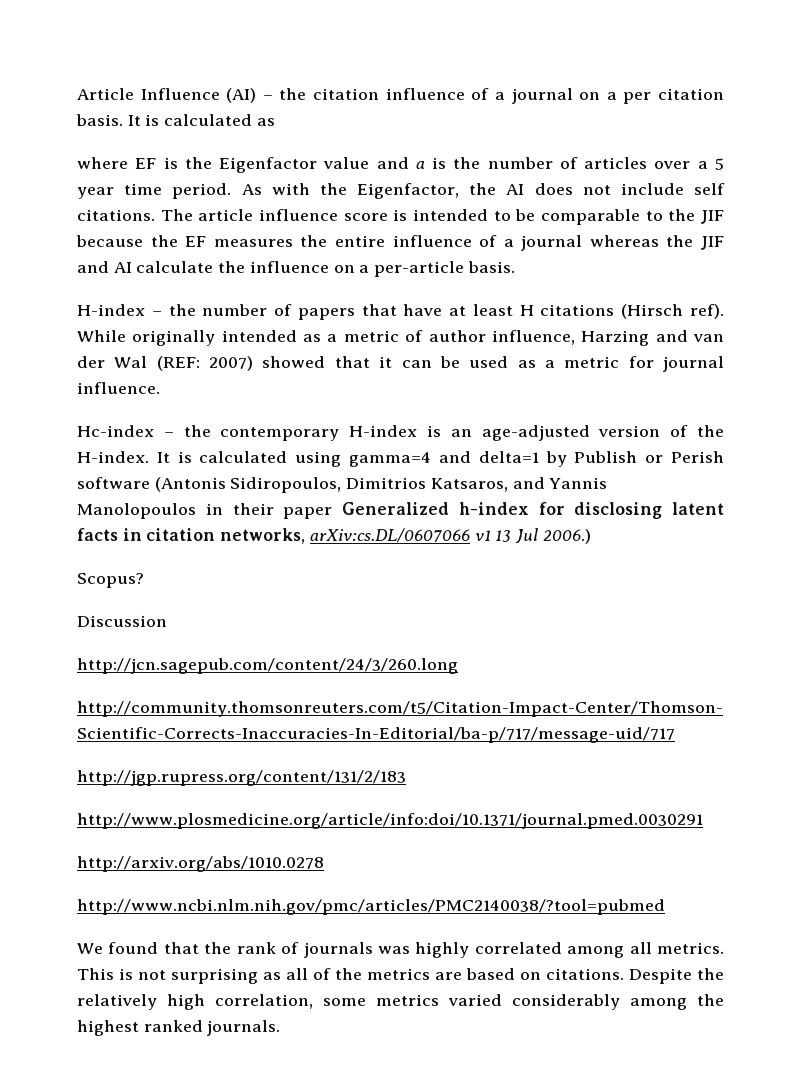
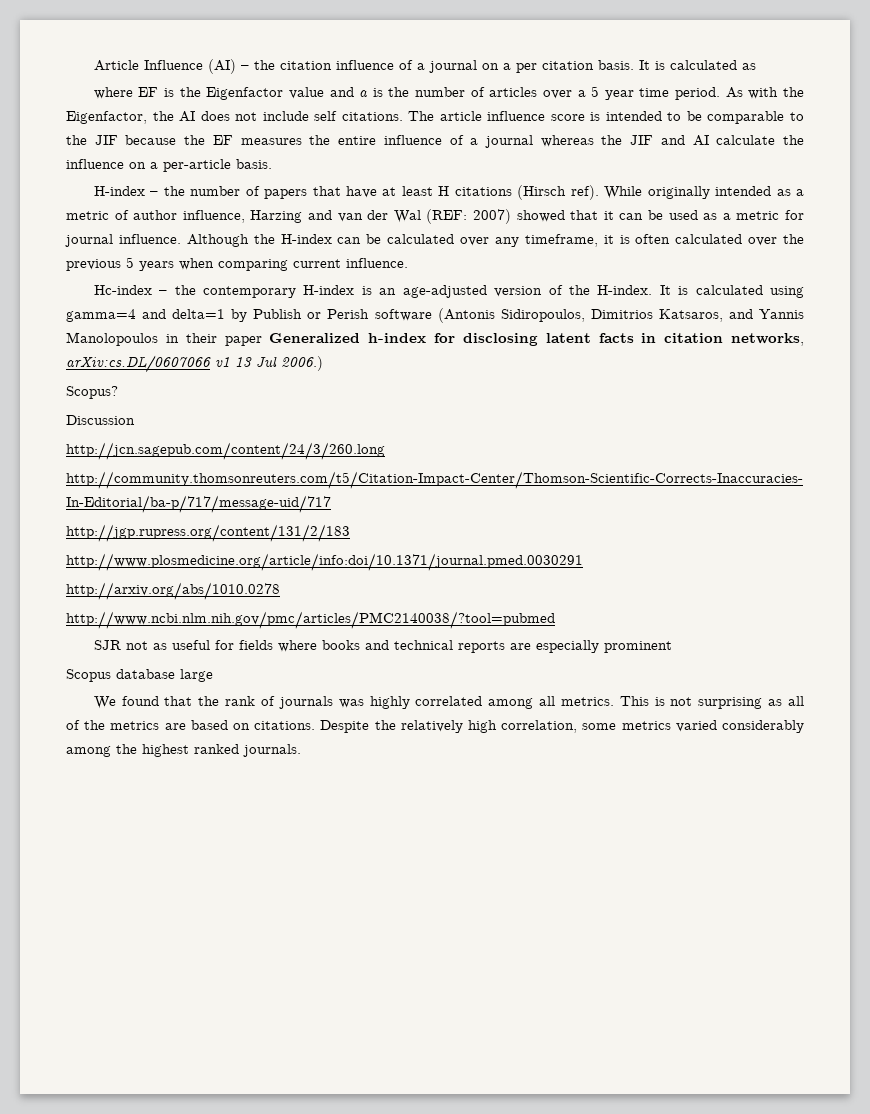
+ Although the H-index can be calculated over any timeframe, it is often calculated over the previous 5 years when comparing current influence.
+ SJR not as useful for fields where books and technical reports are especially prominent
+ Scopus database large

